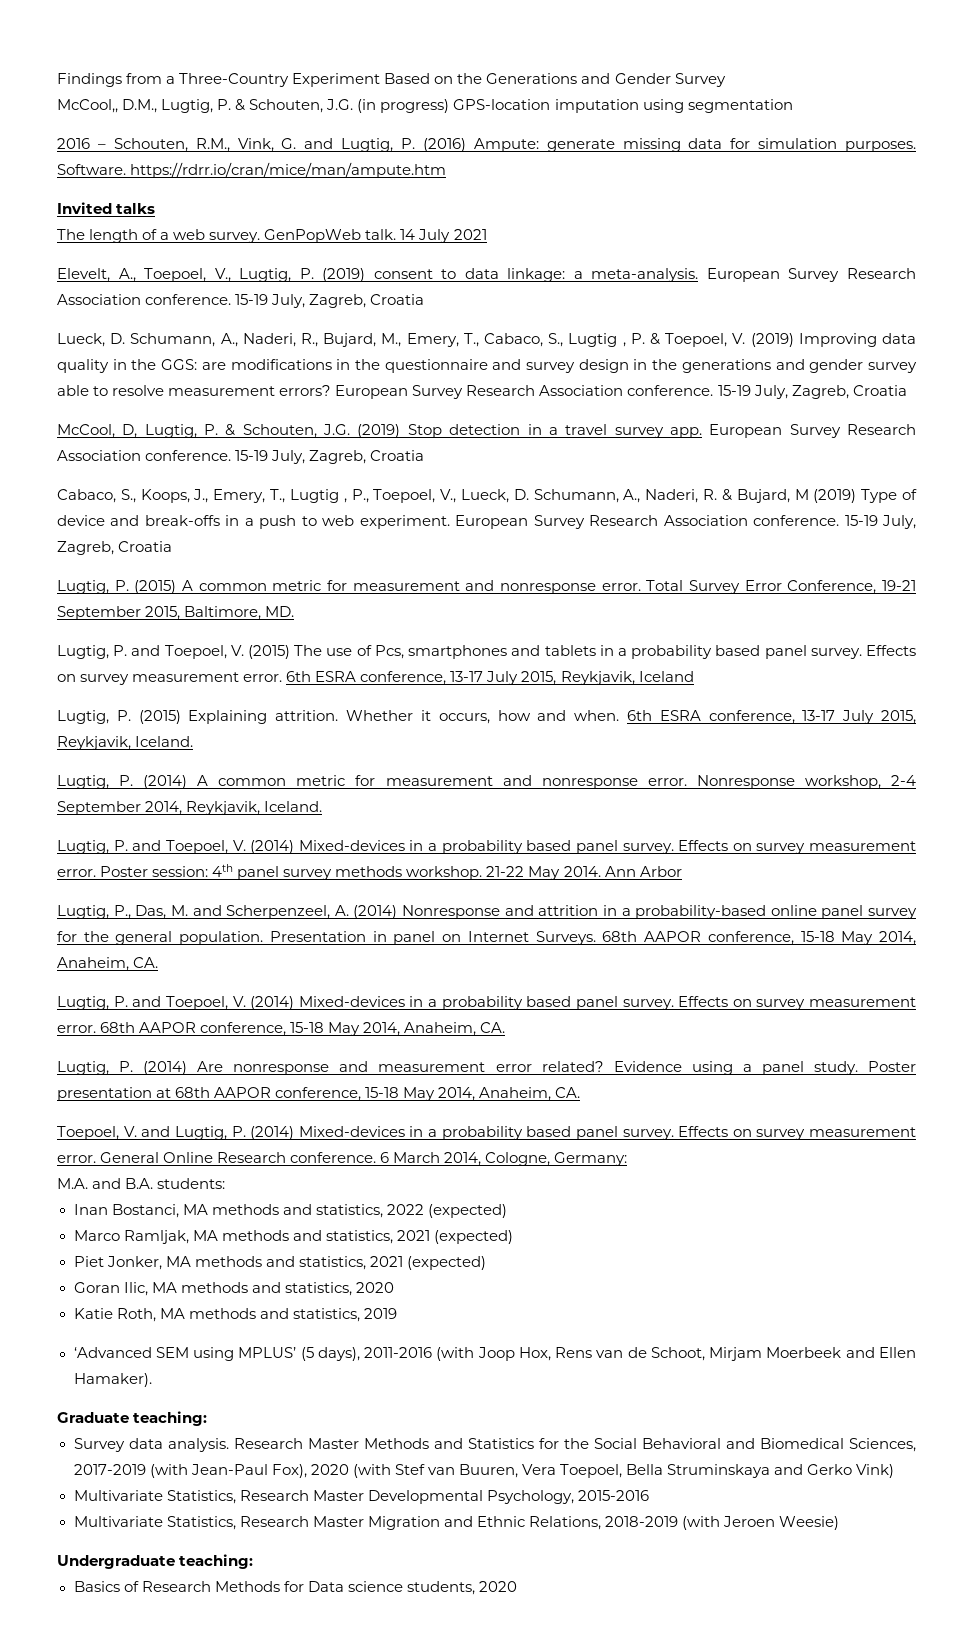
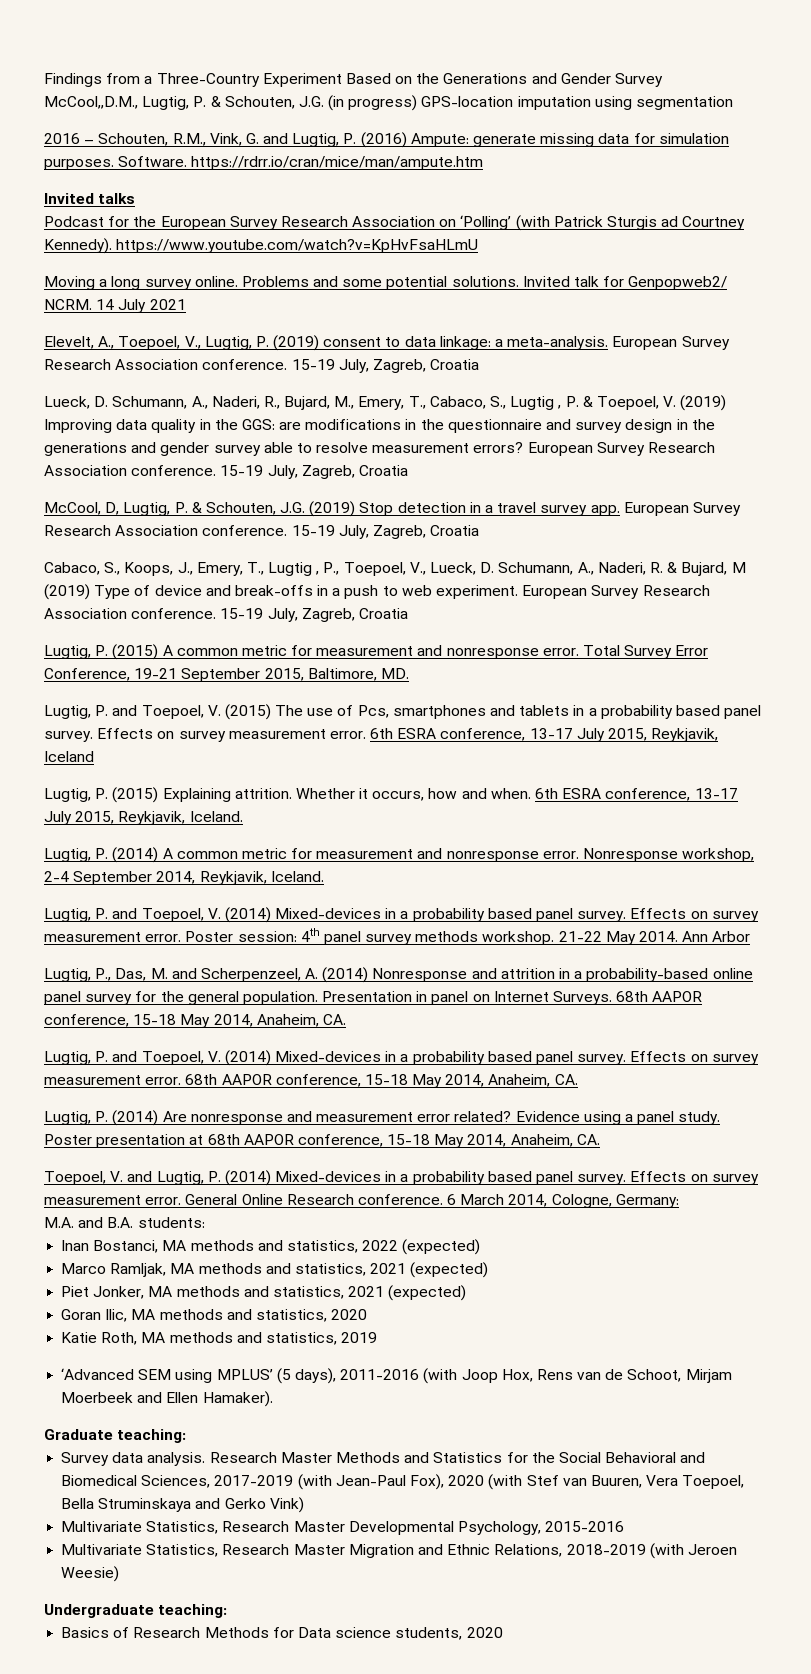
- McCool,, D.M., Lugtig, P. & Schouten, J.G. (in progress) GPS-location imputation using segmentation
+ McCool,,D.M., Lugtig, P. & Schouten, J.G. (in progress) GPS-location imputation using segmentation
- The length of a web survey. GenPopWeb talk.
+ Podcast for the European Survey Research Association on ‘Polling’ (with Patrick Sturgis ad Courtney Kennedy). https://www.youtube.com/watch?v=KpHvFsaHLmU
+ Moving a long survey online. Problems and some potential solutions. Invited talk for Genpopweb2/ NCRM.

